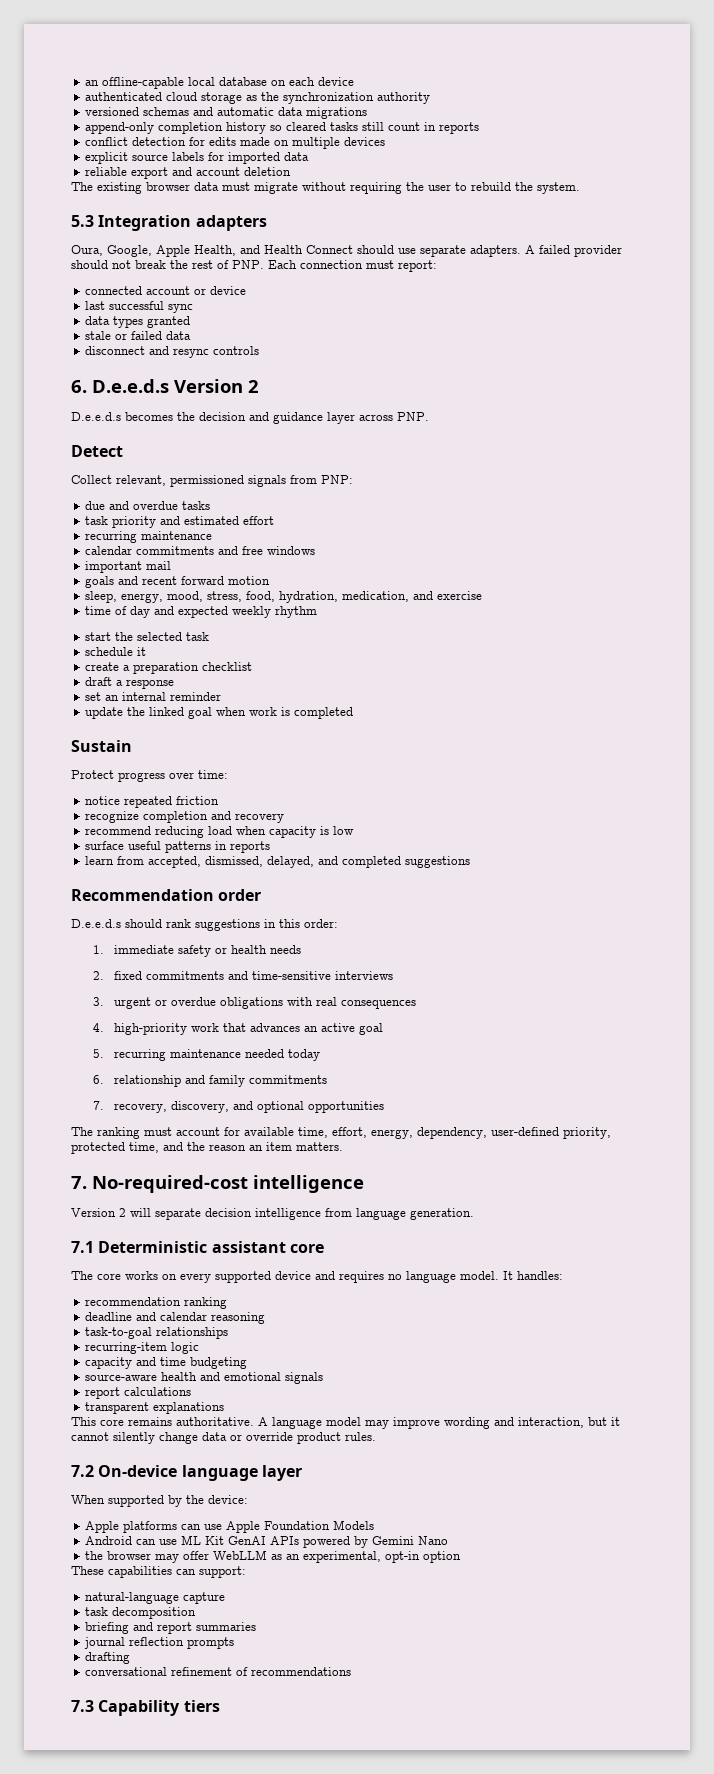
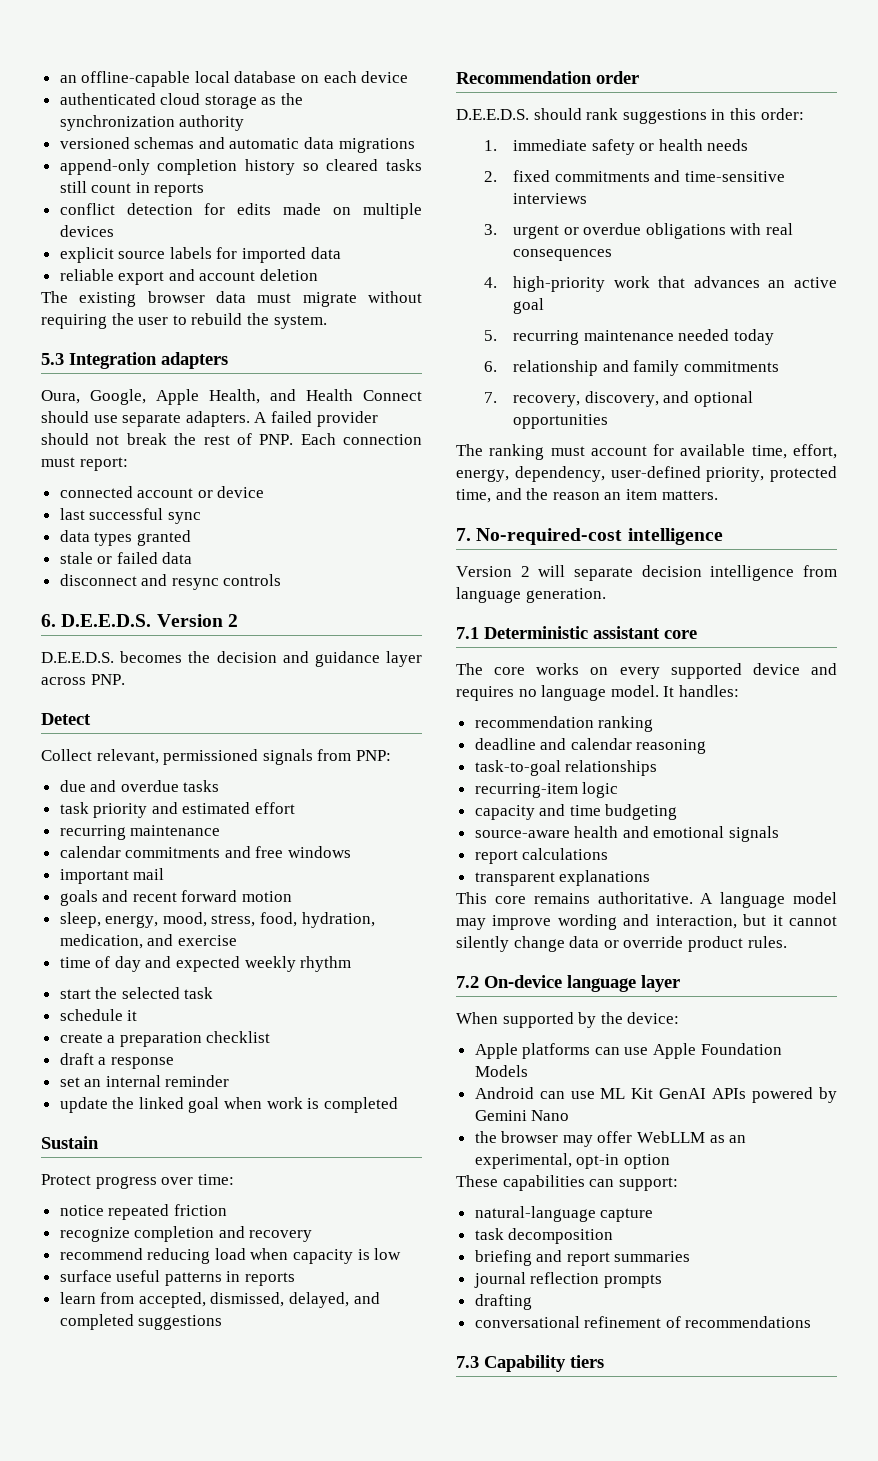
- 6. D.e.e.d.s Version 2
+ 6. D.E.E.D.S. Version 2
- D.e.e.d.s becomes the decision and guidance layer across PNP.
+ D.E.E.D.S. becomes the decision and guidance layer across PNP.
- D.e.e.d.s should rank suggestions in this order:
+ D.E.E.D.S. should rank suggestions in this order:

